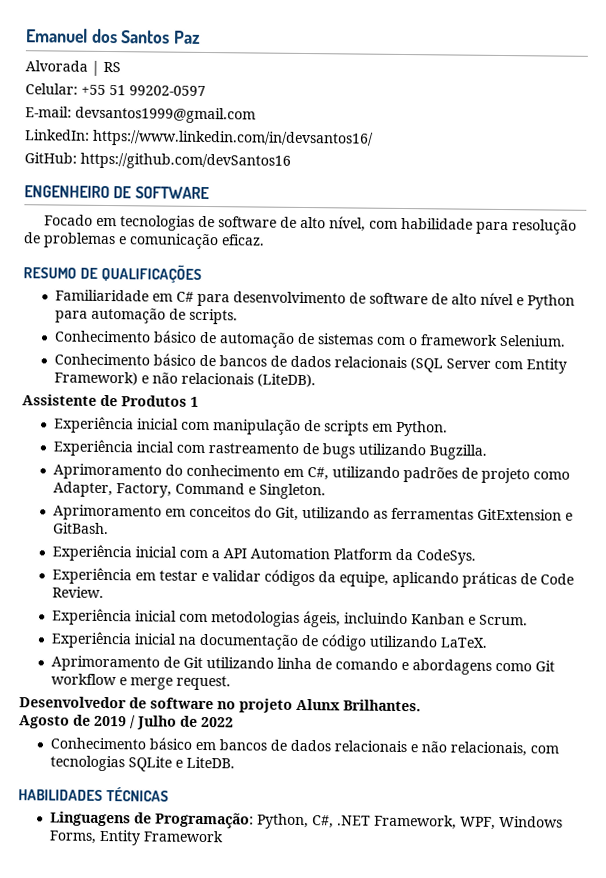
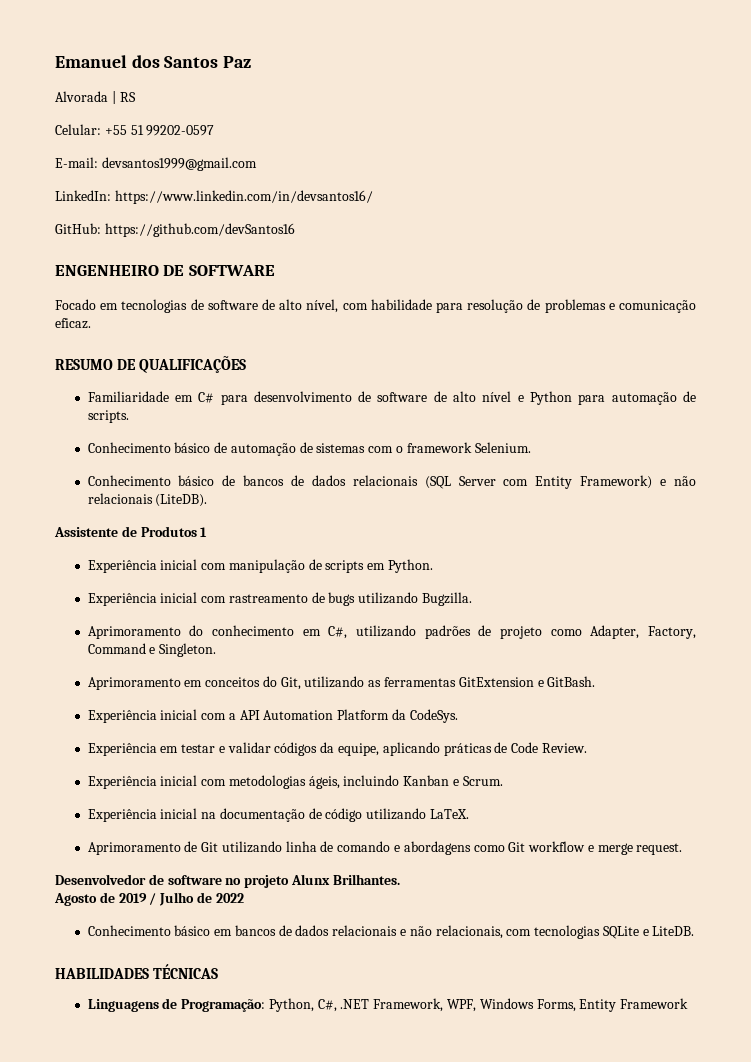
- Experiência incial com rastreamento de bugs utilizando Bugzilla.
+ Experiência inicial com rastreamento de bugs utilizando Bugzilla.

